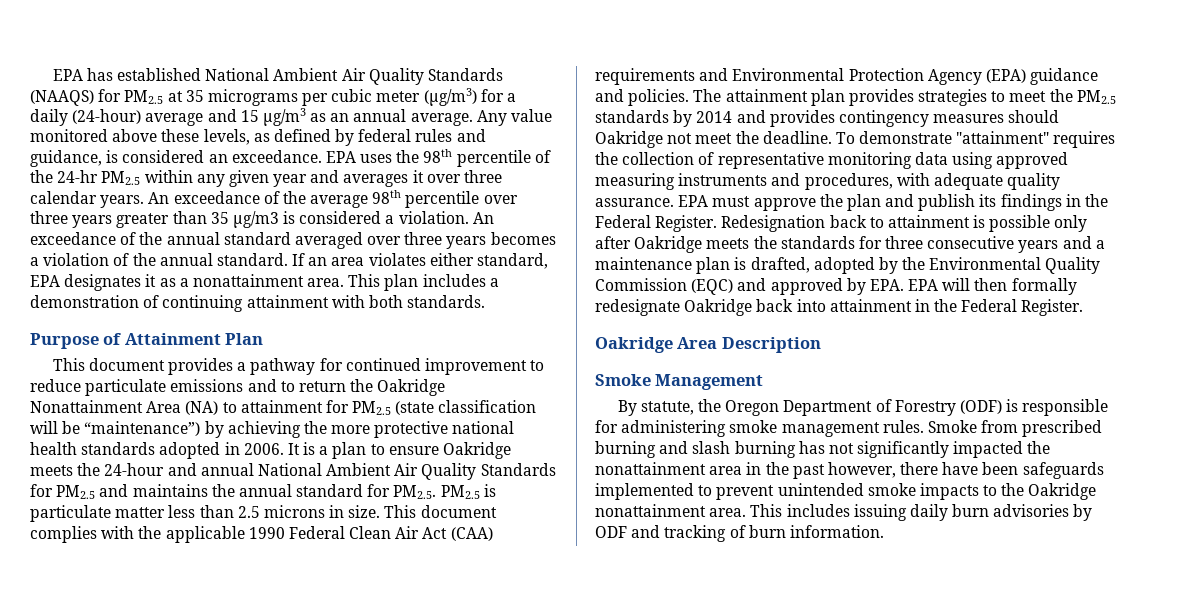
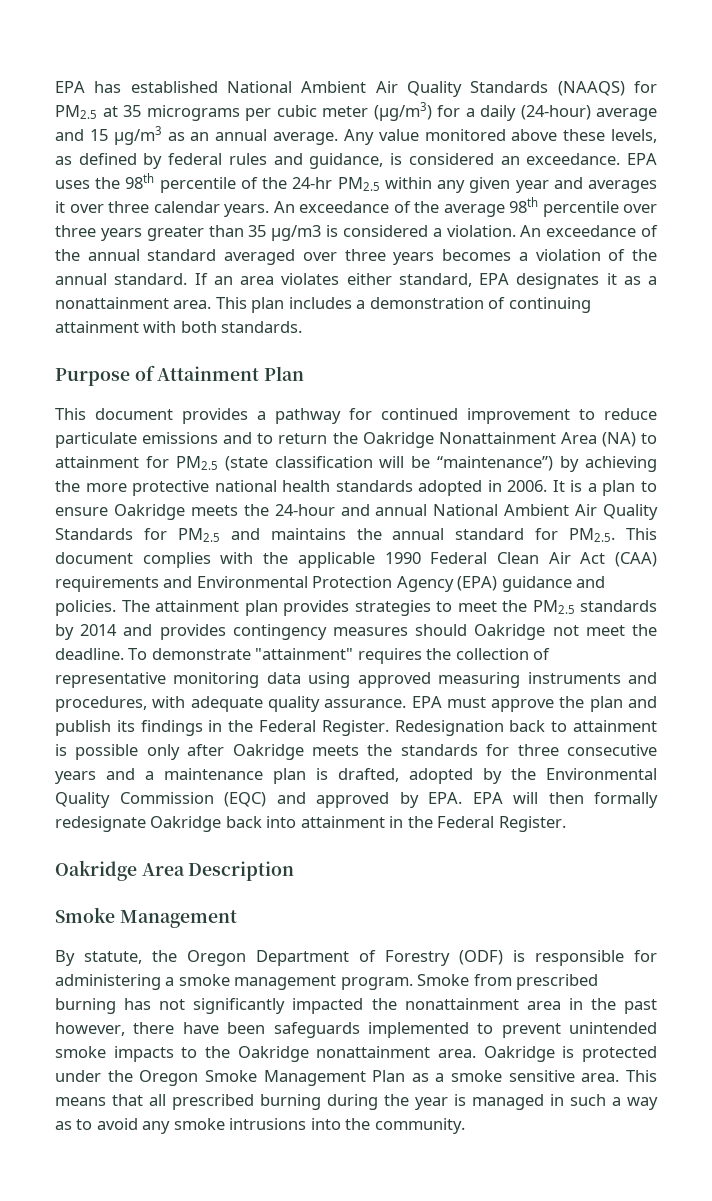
- It is a plan to ensure Oakridge meets the 24-hour and annual National Ambient Air Quality Standards for PM2.5 and maintains the annual standard for PM2.5. PM2.5 is particulate matter less than 2.5 microns in size. This document complies with the applicable 1990 Federal Clean Air Act (CAA) requirements and Environmental Protection Agency (EPA) guidance and policies.
+ It is a plan to ensure Oakridge meets the 24-hour and annual National Ambient Air Quality Standards for PM2.5 and maintains the annual standard for PM2.5. This document complies with the applicable 1990 Federal Clean Air Act (CAA) requirements and Environmental Protection Agency (EPA) guidance and policies.
- By statute, the Oregon Department of Forestry (ODF) is responsible for administering smoke management rules.
+ By statute, the Oregon Department of Forestry (ODF) is responsible for administering a smoke management program.
- Smoke from prescribed burning and slash burning has not significantly impacted the nonattainment area in the past however, there have been safeguards implemented to prevent unintended smoke impacts to the Oakridge nonattainment area.
+ Smoke from prescribed burning has not significantly impacted the nonattainment area in the past however, there have been safeguards implemented to prevent unintended smoke impacts to the Oakridge nonattainment area.
- This includes issuing daily burn advisories by ODF and tracking of burn information.
+ Oakridge is protected under the Oregon Smoke Management Plan as a smoke sensitive area. This means that all prescribed burning during the year is managed in such a way as to avoid any smoke intrusions into the community.

